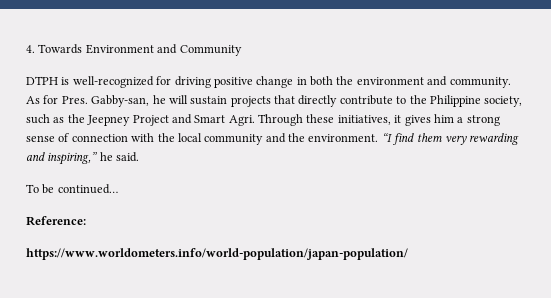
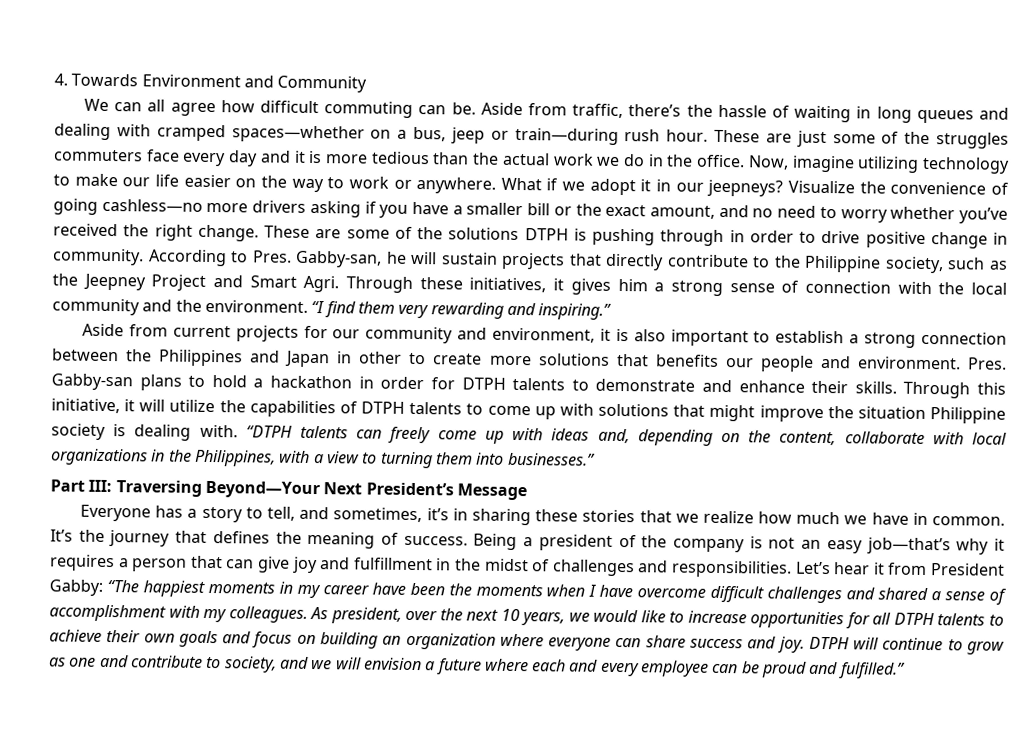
- DTPH is well-recognized for driving positive change in both the environment and community. As for Pres.
+ We can all agree how difficult commuting can be. Aside from traffic, there’s the hassle of waiting in long queues and dealing with cramped spaces—whether on a bus, jeep or train—during rush hour. These are just some of the struggles commuters face every day and it is more tedious than the actual work we do in the office. Now, imagine utilizing technology to make our life easier on the way to work or anywhere. What if we adopt it in our jeepneys? Visualize the convenience of going cashless—no more drivers asking if you have a smaller bill or the exact amount, and no need to worry whether you’ve received the right change. These are some of the solutions DTPH is pushing through in order to drive positive change in community. According to Pres.
- “I find them very rewarding and inspiring,” he said.
- To be continued…
- Reference:
- https://www.worldometers.info/world-population/japan-population/
+ “I find them very rewarding and inspiring.”
+ Aside from current projects for our community and environment, it is also important to establish a strong connection between the Philippines and Japan in other to create more solutions that benefits our people and environment. Pres. Gabby-san plans to hold a hackathon in order for DTPH talents to demonstrate and enhance their skills. Through this initiative, it will utilize the capabilities of DTPH talents to come up with solutions that might improve the situation Philippine society is dealing with. “DTPH talents can freely come up with ideas and, depending on the content, collaborate with local organizations in the Philippines, with a view to turning them into businesses.”
+ Part III: Traversing Beyond—Your Next President’s Message
+ Everyone has a story to tell, and sometimes, it’s in sharing these stories that we realize how much we have in common. It’s the journey that defines the meaning of success. Being a president of the company is not an easy job—that’s why it requires a person that can give joy and fulfillment in the midst of challenges and responsibilities. Let’s hear it from President Gabby: “The happiest moments in my career have been the moments when I have overcome difficult challenges and shared a sense of accomplishment with my colleagues. As president, over the next 10 years, we would like to increase opportunities for all DTPH talents to achieve their own goals and focus on building an organization where everyone can share success and joy. DTPH will continue to grow as one and contribute to society, and we will envision a future where each and every employee can be proud and fulfilled.”

